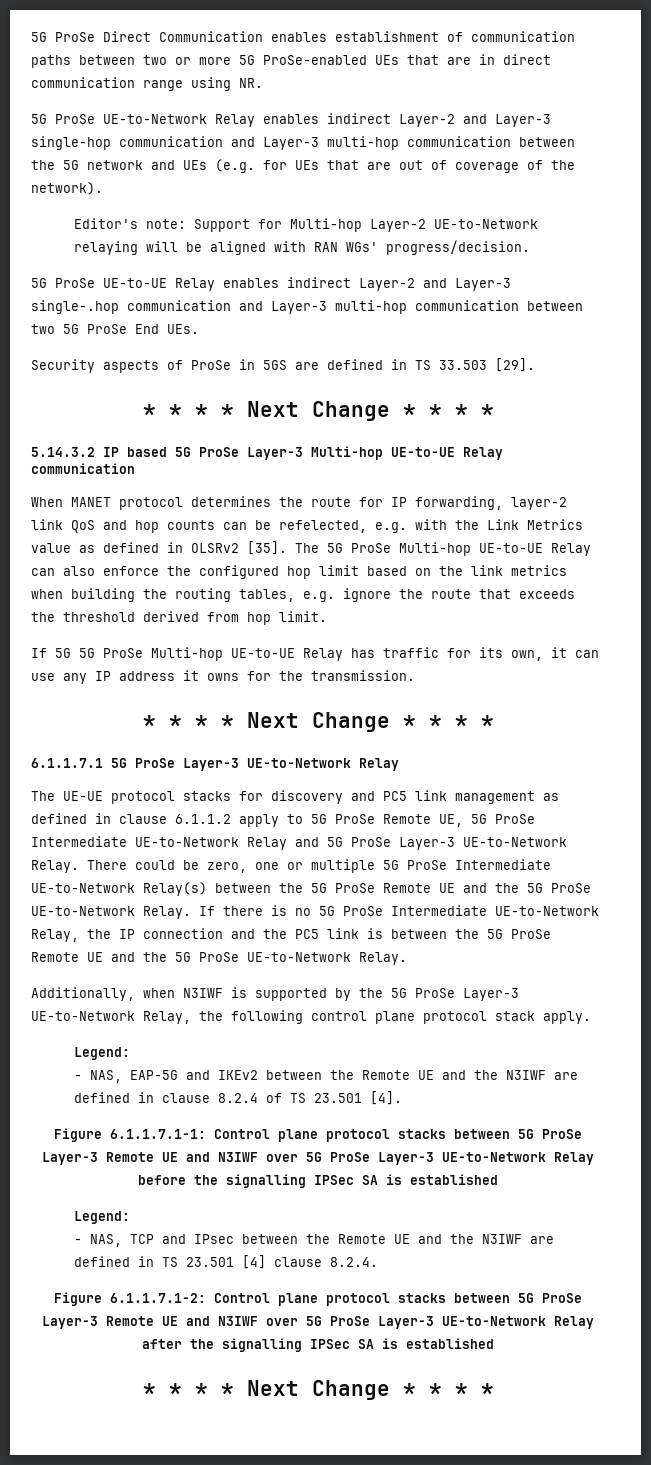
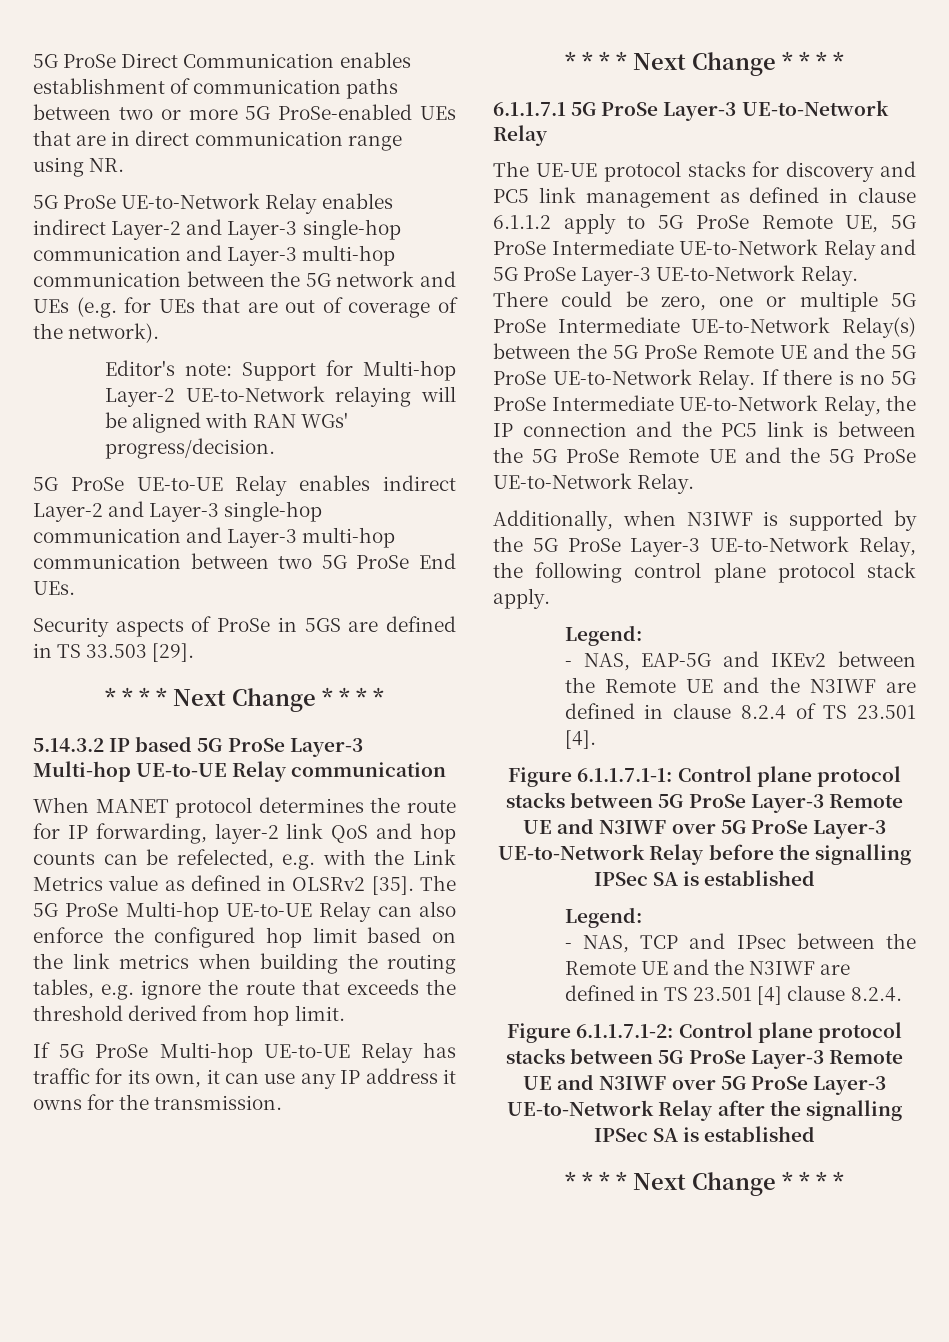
- 5G ProSe UE-to-UE Relay enables indirect Layer-2 and Layer-3 single-.hop communication and Layer-3 multi-hop communication between two 5G ProSe End UEs.
+ 5G ProSe UE-to-UE Relay enables indirect Layer-2 and Layer-3 single-hop communication and Layer-3 multi-hop communication between two 5G ProSe End UEs.
- If 5G 5G ProSe Multi-hop UE-to-UE Relay has traffic for its own, it can use any IP address it owns for the transmission.
+ If 5G ProSe Multi-hop UE-to-UE Relay has traffic for its own, it can use any IP address it owns for the transmission.

